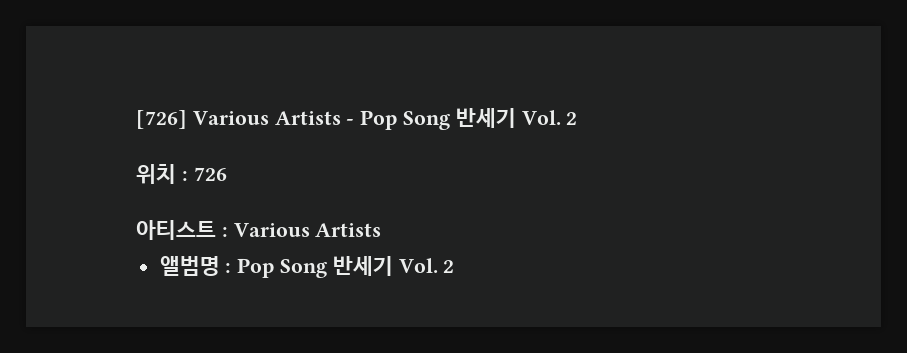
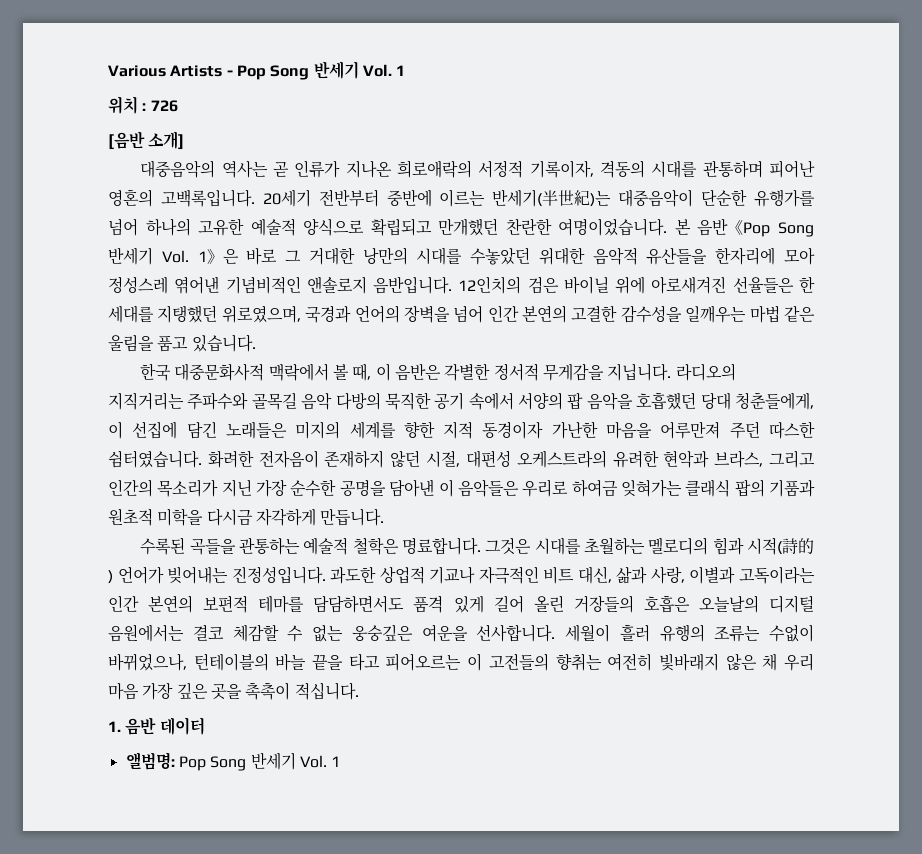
- [726] Various Artists - Pop Song 반세기 Vol. 2
+ Various Artists - Pop Song 반세기 Vol. 1
- 아티스트 : Various Artists
- 앨범명 : Pop Song 반세기 Vol. 2
+ [음반 소개]
+ 대중음악의 역사는 곧 인류가 지나온 희로애락의 서정적 기록이자, 격동의 시대를 관통하며 피어난 영혼의 고백록입니다. 20세기 전반부터 중반에 이르는 반세기(半世紀)는 대중음악이 단순한 유행가를 넘어 하나의 고유한 예술적 양식으로 확립되고 만개했던 찬란한 여명이었습니다. 본 음반《Pop Song 반세기 Vol. 1》은 바로 그 거대한 낭만의 시대를 수놓았던 위대한 음악적 유산들을 한자리에 모아 정성스레 엮어낸 기념비적인 앤솔로지 음반입니다. 12인치의 검은 바이닐 위에 아로새겨진 선율들은 한 세대를 지탱했던 위로였으며, 국경과 언어의 장벽을 넘어 인간 본연의 고결한 감수성을 일깨우는 마법 같은 울림을 품고 있습니다.
+ 한국 대중문화사적 맥락에서 볼 때, 이 음반은 각별한 정서적 무게감을 지닙니다. 라디오의 지직거리는 주파수와 골목길 음악 다방의 묵직한 공기 속에서 서양의 팝 음악을 호흡했던 당대 청춘들에게, 이 선집에 담긴 노래들은 미지의 세계를 향한 지적 동경이자 가난한 마음을 어루만져 주던 따스한 쉼터였습니다. 화려한 전자음이 존재하지 않던 시절, 대편성 오케스트라의 유려한 현악과 브라스, 그리고 인간의 목소리가 지닌 가장 순수한 공명을 담아낸 이 음악들은 우리로 하여금 잊혀가는 클래식 팝의 기품과 원초적 미학을 다시금 자각하게 만듭니다.
+ 수록된 곡들을 관통하는 예술적 철학은 명료합니다. 그것은 시대를 초월하는 멜로디의 힘과 시적(詩的) 언어가 빚어내는 진정성입니다. 과도한 상업적 기교나 자극적인 비트 대신, 삶과 사랑, 이별과 고독이라는 인간 본연의 보편적 테마를 담담하면서도 품격 있게 길어 올린 거장들의 호흡은 오늘날의 디지털 음원에서는 결코 체감할 수 없는 웅숭깊은 여운을 선사합니다. 세월이 흘러 유행의 조류는 수없이 바뀌었으나, 턴테이블의 바늘 끝을 타고 피어오르는 이 고전들의 향취는 여전히 빛바래지 않은 채 우리 마음 가장 깊은 곳을 촉촉이 적십니다.
+ 1. 음반 데이터
+ 앨범명: Pop Song 반세기 Vol. 1

